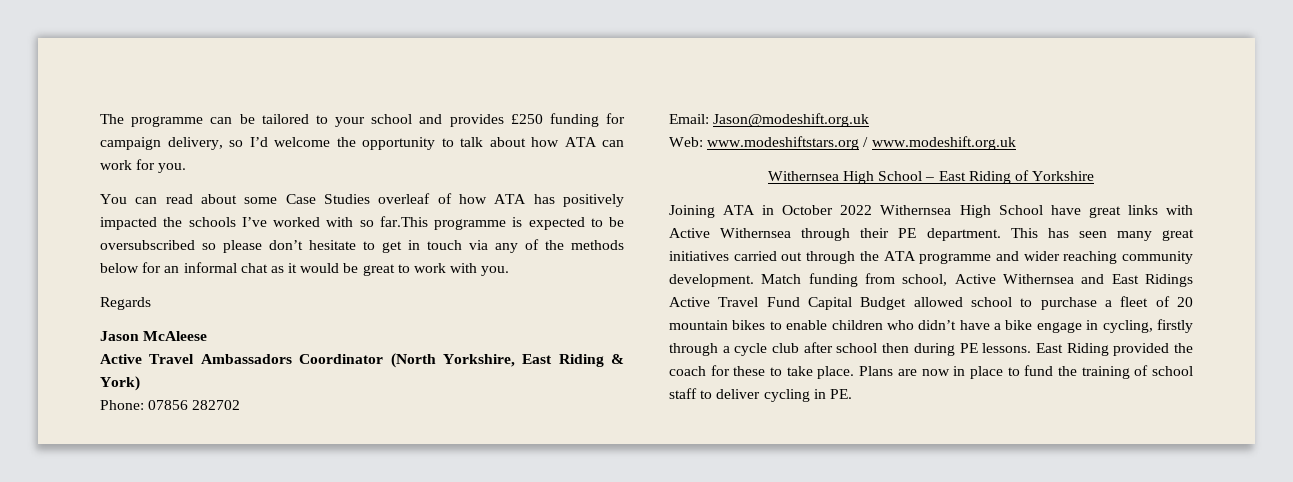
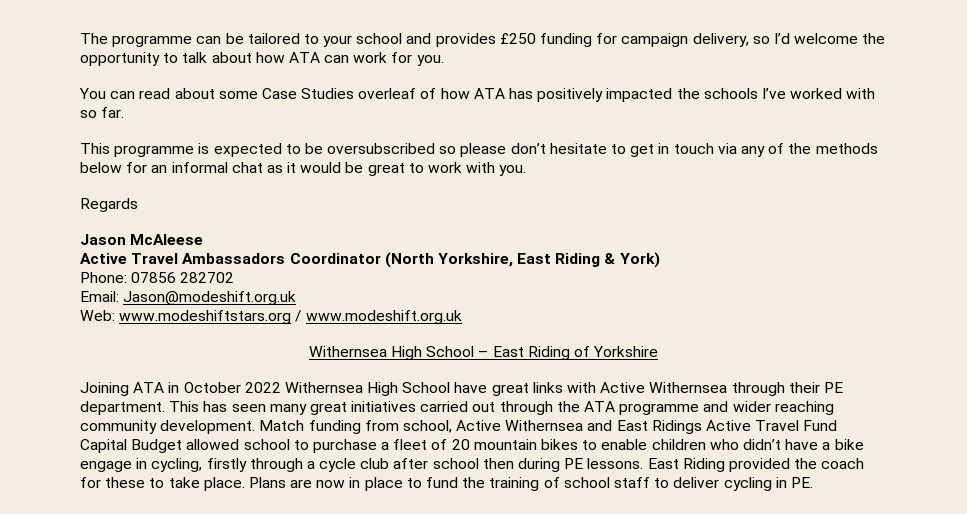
- You can read about some Case Studies overleaf of how ATA has positively impacted the schools I’ve worked with so far.This programme is expected to be oversubscribed so please don’t hesitate to get in touch via any of the methods below for an informal chat as it would be great to work with you.
+ You can read about some Case Studies overleaf of how ATA has positively impacted the schools I’ve worked with so far.
+ This programme is expected to be oversubscribed so please don’t hesitate to get in touch via any of the methods below for an informal chat as it would be great to work with you.

